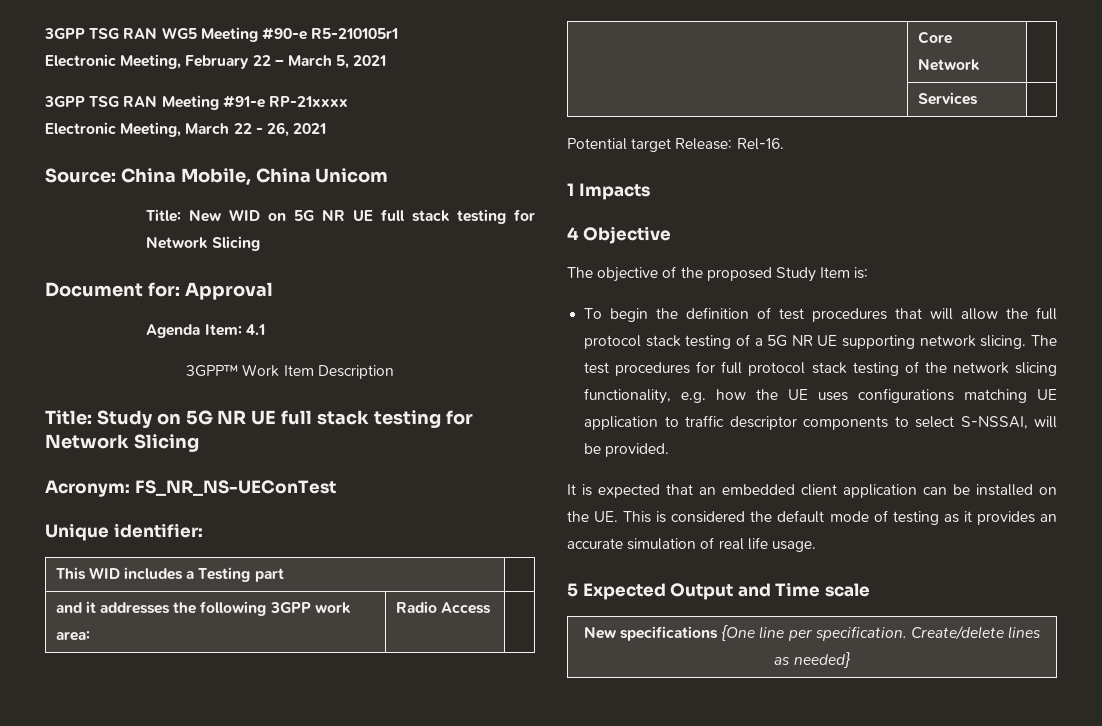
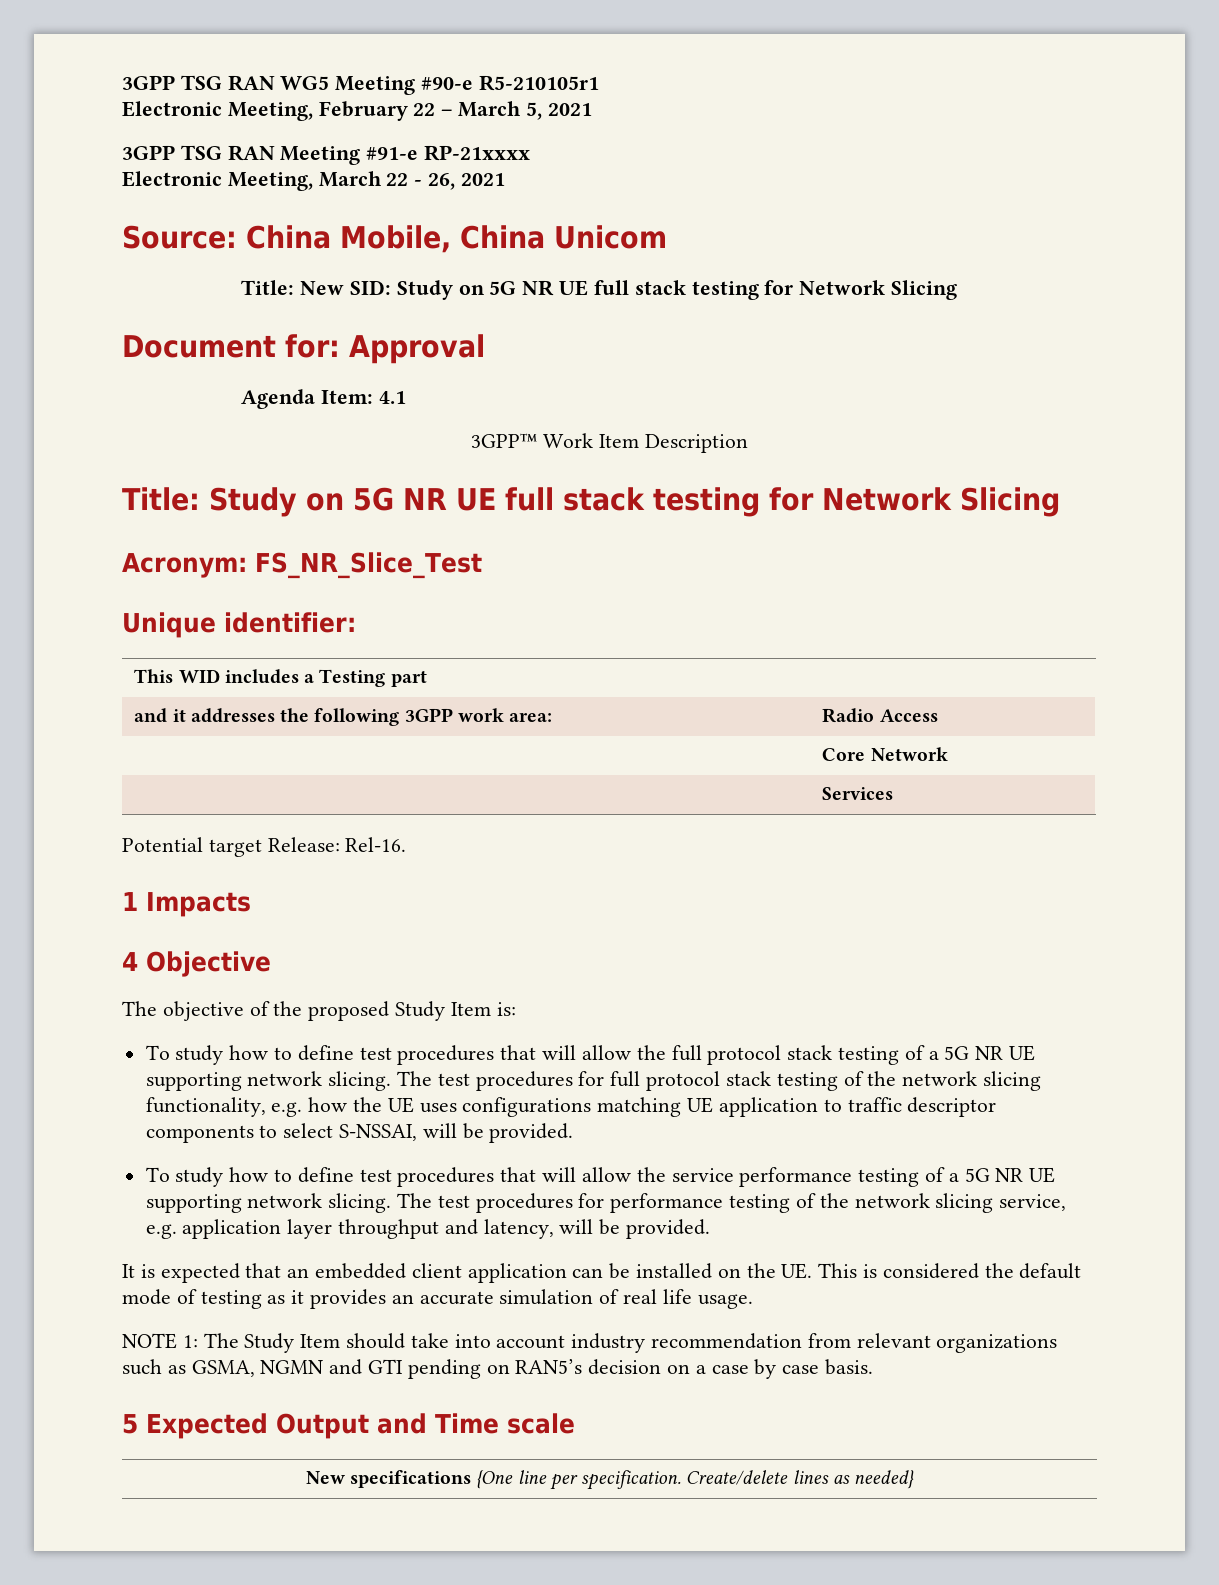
- Title: New WID on 5G NR UE full stack testing for Network Slicing
+ Title: New SID: Study on 5G NR UE full stack testing for Network Slicing
- Acronym: FS_NR_NS-UEConTest
+ Acronym: FS_NR_Slice_Test
- To begin the definition of test procedures that will allow the full protocol stack testing of a 5G NR UE supporting network slicing.
+ To study how to define test procedures that will allow the full protocol stack testing of a 5G NR UE supporting network slicing.
+ To study how to define test procedures that will allow the service performance testing of a 5G NR UE supporting network slicing. The test procedures for performance testing of the network slicing service, e.g. application layer throughput and latency, will be provided.
+ NOTE 1: The Study Item should take into account industry recommendation from relevant organizations such as GSMA, NGMN and GTI pending on RAN5’s decision on a case by case basis.

